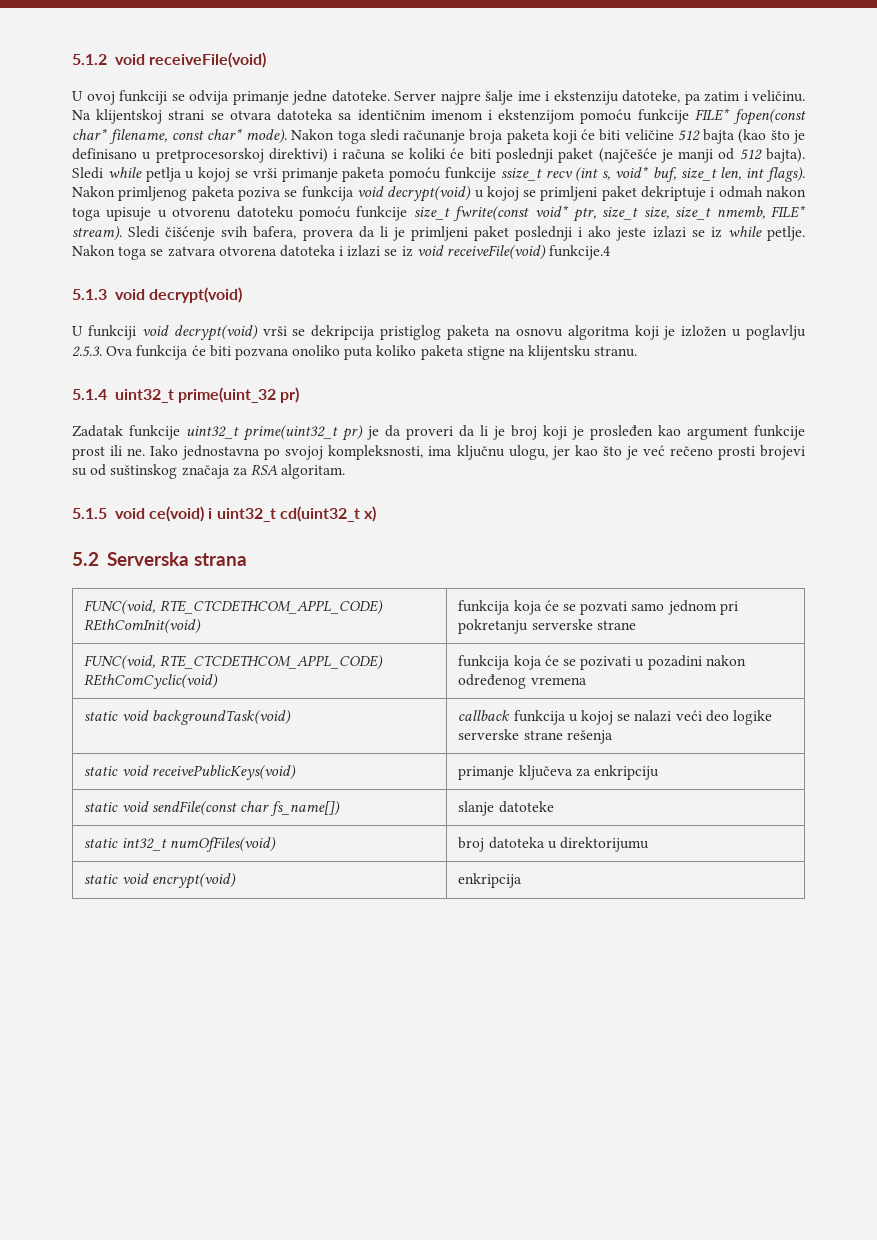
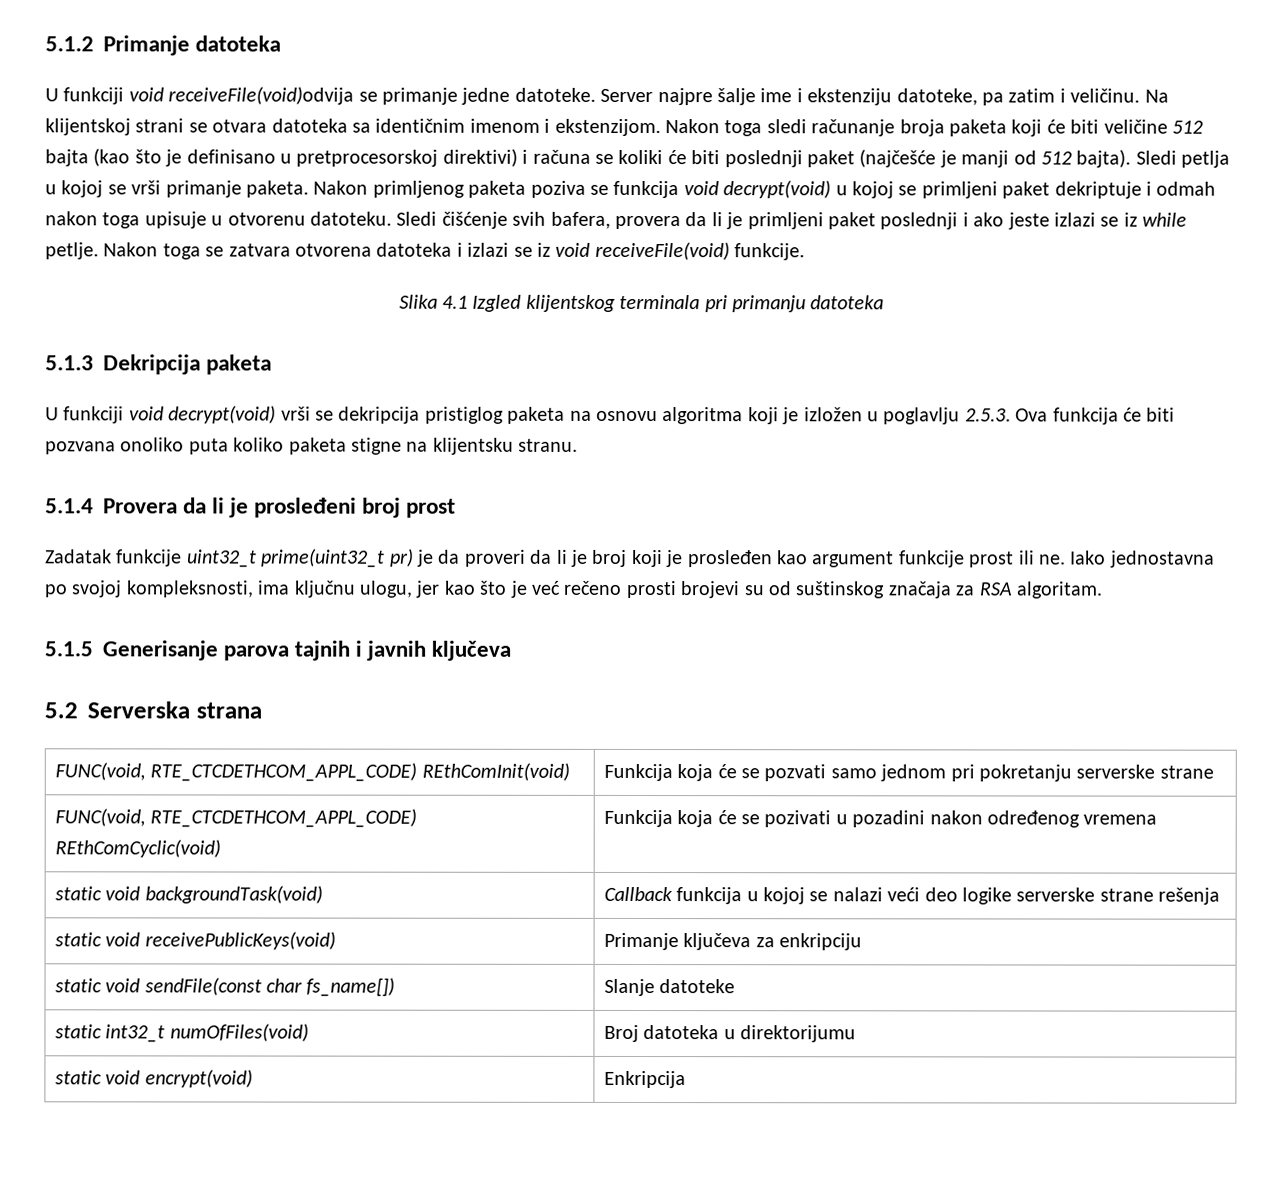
- 5.1.2 void receiveFile(void)
- U ovoj funkciji se odvija primanje jedne datoteke.
+ 5.1.2 Primanje datoteka
+ U funkciji void receiveFile(void)odvija se primanje jedne datoteke.
- Na klijentskoj strani se otvara datoteka sa identičnim imenom i ekstenzijom pomoću funkcije FILE* fopen(const char* filename, const char* mode).
+ Na klijentskoj strani se otvara datoteka sa identičnim imenom i ekstenzijom.
- Sledi while petlja u kojoj se vrši primanje paketa pomoću funkcije ssize_t recv (int s, void* buf, size_t len, int flags).
+ Sledi petlja u kojoj se vrši primanje paketa.
- Nakon primljenog paketa poziva se funkcija void decrypt(void) u kojoj se primljeni paket dekriptuje i odmah nakon toga upisuje u otvorenu datoteku pomоću funkcije size_t fwrite(const void* ptr, size_t size, size_t nmemb, FILE* stream).
+ Nakon primljenog paketa poziva se funkcija void decrypt(void) u kojoj se primljeni paket dekriptuje i odmah nakon toga upisuje u otvorenu datoteku.
- Nakon toga se zatvara otvorena datoteka i izlazi se iz void receiveFile(void) funkcije.4
+ Nakon toga se zatvara otvorena datoteka i izlazi se iz void receiveFile(void) funkcije.
+ Slika 4.1 Izgled klijentskog terminala pri primanju datoteka
- 5.1.3 void decrypt(void)
+ 5.1.3 Dekripcija paketa
- 5.1.4 uint32_t prime(uint_32 pr)
+ 5.1.4 Provera da li je prosleđeni broj prost
- 5.1.5 void ce(void) i uint32_t cd(uint32_t x)
+ 5.1.5 Generisanje parova tajnih i javnih ključeva
- FUNC(void, RTE_CTCDETHCOM_APPL_CODE) REthComInit(void) | funkcija koja će se pozvati samo jednom pri pokretanju serverske strane
+ FUNC(void, RTE_CTCDETHCOM_APPL_CODE) REthComInit(void) | Funkcija koja će se pozvati samo jednom pri pokretanju serverske strane
- FUNC(void, RTE_CTCDETHCOM_APPL_CODE) REthComCyclic(void) | funkcija koja će se pozivati u pozadini nakon određenog vremena
+ FUNC(void, RTE_CTCDETHCOM_APPL_CODE) REthComCyclic(void) | Funkcija koja će se pozivati u pozadini nakon određenog vremena
- static void backgroundTask(void) | callback funkcija u kojoj se nalazi veći deo logike serverske strane rešenja
+ static void backgroundTask(void) | Callback funkcija u kojoj se nalazi veći deo logike serverske strane rešenja
- static void receivePublicKeys(void) | primanje ključeva za enkripciju
+ static void receivePublicKeys(void) | Primanje ključeva za enkripciju
- static void sendFile(const char fs_name[]) | slanje datoteke
+ static void sendFile(const char fs_name[]) | Slanje datoteke
- static int32_t numOfFiles(void) | broj datoteka u direktorijumu
+ static int32_t numOfFiles(void) | Broj datoteka u direktorijumu
- static void encrypt(void) | enkripcija
+ static void encrypt(void) | Enkripcija

